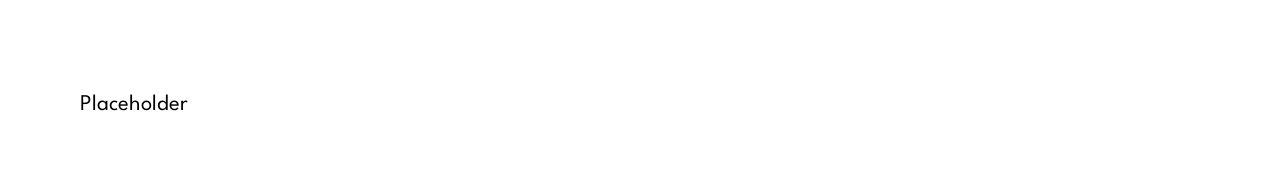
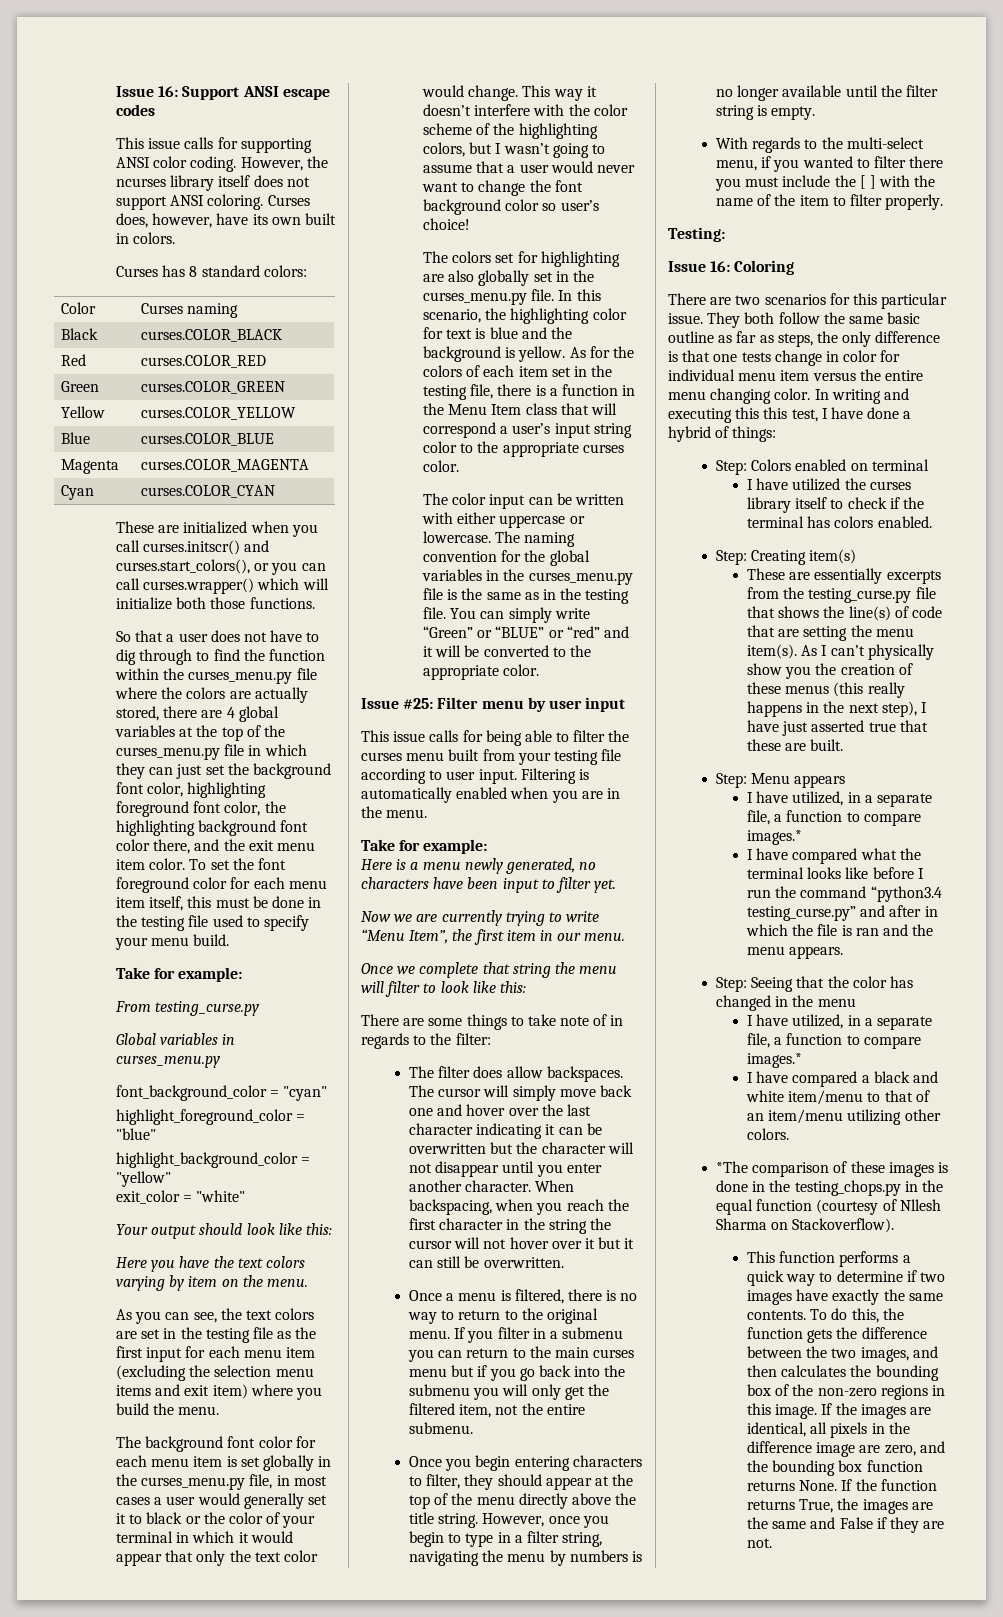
- Placeholder
+ Issue 16: Support ANSI escape codes
+ This issue calls for supporting ANSI color coding. However, the ncurses library itself does not support ANSI coloring. Curses does, however, have its own built in colors.
+ Curses has 8 standard colors:
+ Color | Curses naming
+ Black | curses.COLOR_BLACK
+ Red | curses.COLOR_RED
+ Green | curses.COLOR_GREEN
+ Yellow | curses.COLOR_YELLOW
+ Blue | curses.COLOR_BLUE
+ Magenta | curses.COLOR_MAGENTA
+ Cyan | curses.COLOR_CYAN
+ These are initialized when you call curses.initscr() and curses.start_colors(), or you can call curses.wrapper() which will initialize both those functions.
+ So that a user does not have to dig through to find the function within the curses_menu.py file where the colors are actually stored, there are 4 global variables at the top of the curses_menu.py file in which they can just set the background font color, highlighting foreground font color, the highlighting background font color there, and the exit menu item color. To set the font foreground color for each menu item itself, this must be done in the testing file used to specify your menu build.
+ Take for example:
+ From testing_curse.py
+ Global variables in curses_menu.py
+ font_background_color = "cyan"
+ highlight_foreground_color = "blue"
+ highlight_background_color = "yellow"
+ exit_color = "white"
+ Your output should look like this:
+ Here you have the text colors varying by item on the menu.
+ As you can see, the text colors are set in the testing file as the first input for each menu item (excluding the selection menu items and exit item) where you build the menu.
+ The background font color for each menu item is set globally in the curses_menu.py file, in most cases a user would generally set it to black or the color of your terminal in which it would appear that only the text color would change. This way it doesn’t interfere with the color scheme of the highlighting colors, but I wasn’t going to assume that a user would never want to change the font background color so user’s choice!
+ The colors set for highlighting are also globally set in the curses_menu.py file. In this scenario, the highlighting color for text is blue and the background is yellow. As for the colors of each item set in the testing file, there is a function in the Menu Item class that will correspond a user’s input string color to the appropriate curses color.
+ The color input can be written with either uppercase or lowercase. The naming convention for the global variables in the curses_menu.py file is the same as in the testing file. You can simply write “Green” or “BLUE” or “red” and it will be converted to the appropriate color.
+ Issue #25: Filter menu by user input
+ This issue calls for being able to filter the curses menu built from your testing file according to user input. Filtering is automatically enabled when you are in the menu.
+ Take for example:
+ Here is a menu newly generated, no characters have been input to filter yet.
+ Now we are currently trying to write “Menu Item”, the first item in our menu.
+ Once we complete that string the menu will filter to look like this:
+ There are some things to take note of in regards to the filter:
+ The filter does allow backspaces. The cursor will simply move back one and hover over the last character indicating it can be overwritten but the character will not disappear until you enter another character. When backspacing, when you reach the first character in the string the cursor will not hover over it but it can still be overwritten.
+ Once a menu is filtered, there is no way to return to the original menu. If you filter in a submenu you can return to the main curses menu but if you go back into the submenu you will only get the filtered item, not the entire submenu.
+ Once you begin entering characters to filter, they should appear at the top of the menu directly above the title string. However, once you begin to type in a filter string, navigating the menu by numbers is no longer available until the filter string is empty.
+ With regards to the multi-select menu, if you wanted to filter there you must include the [ ] with the name of the item to filter properly.
+ Testing:
+ Issue 16: Coloring
+ There are two scenarios for this particular issue. They both follow the same basic outline as far as steps, the only difference is that one tests change in color for individual menu item versus the entire menu changing color. In writing and executing this this test, I have done a hybrid of things:
+ Step: Colors enabled on terminal
+ I have utilized the curses library itself to check if the terminal has colors enabled.
+ Step: Creating item(s)
+ These are essentially excerpts from the testing_curse.py file that shows the line(s) of code that are setting the menu item(s). As I can’t physically show you the creation of these menus (this really happens in the next step), I have just asserted true that these are built.
+ Step: Menu appears
+ I have utilized, in a separate file, a function to compare images.*
+ I have compared what the terminal looks like before I run the command “python3.4 testing_curse.py” and after in which the file is ran and the menu appears.
+ Step: Seeing that the color has changed in the menu
+ I have utilized, in a separate file, a function to compare images.*
+ I have compared a black and white item/menu to that of an item/menu utilizing other colors.
+ *The comparison of these images is done in the testing_chops.py in the equal function (courtesy of Nllesh Sharma on Stackoverflow).
+ This function performs a quick way to determine if two images have exactly the same contents. To do this, the function gets the difference between the two images, and then calculates the bounding box of the non-zero regions in this image. If the images are identical, all pixels in the difference image are zero, and the bounding box function returns None. If the function returns True, the images are the same and False if they are not.

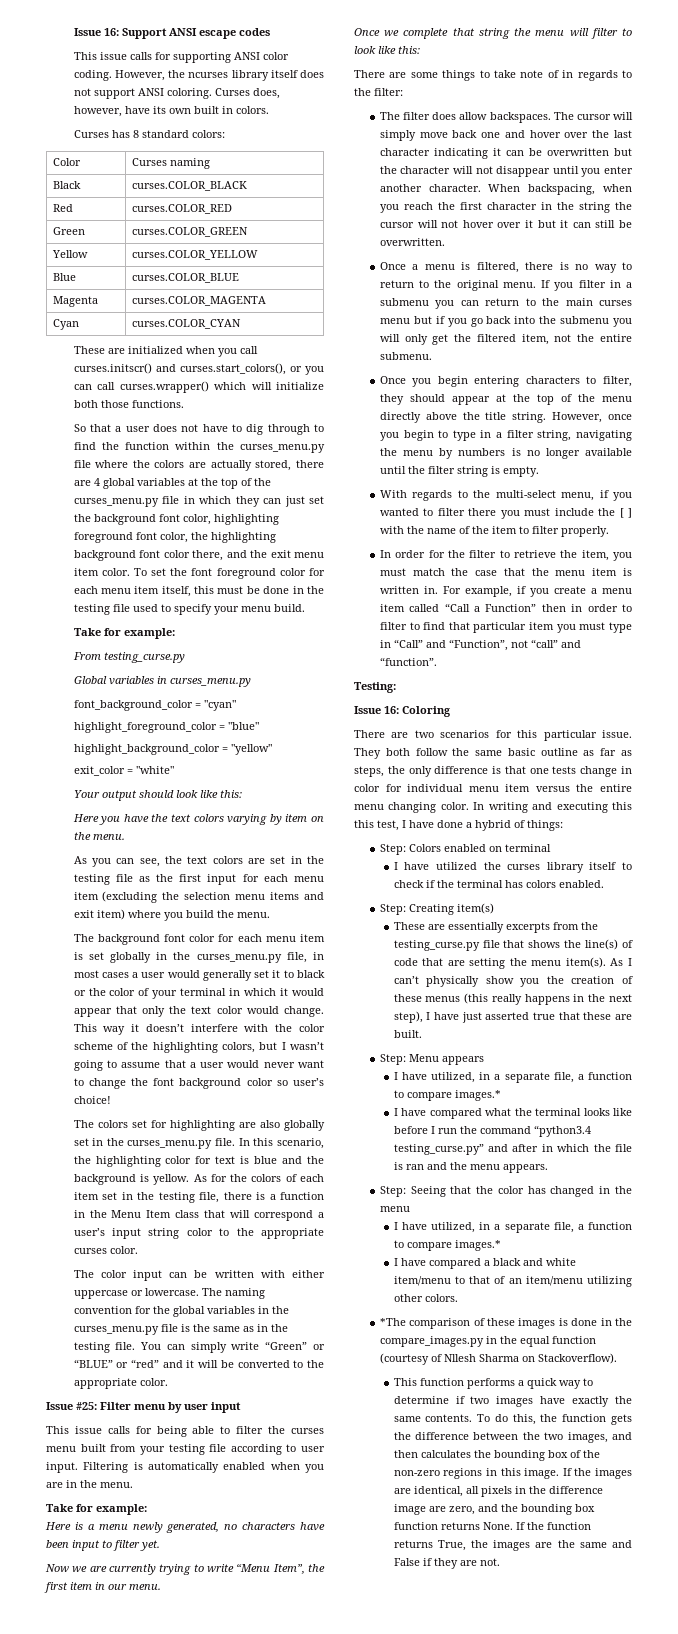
+ In order for the filter to retrieve the item, you must match the case that the menu item is written in. For example, if you create a menu item called “Call a Function” then in order to filter to find that particular item you must type in “Call” and “Function”, not “call” and “function”.
- *The comparison of these images is done in the testing_chops.py in the equal function (courtesy of Nllesh Sharma on Stackoverflow).
+ *The comparison of these images is done in the compare_images.py in the equal function (courtesy of Nllesh Sharma on Stackoverflow).

